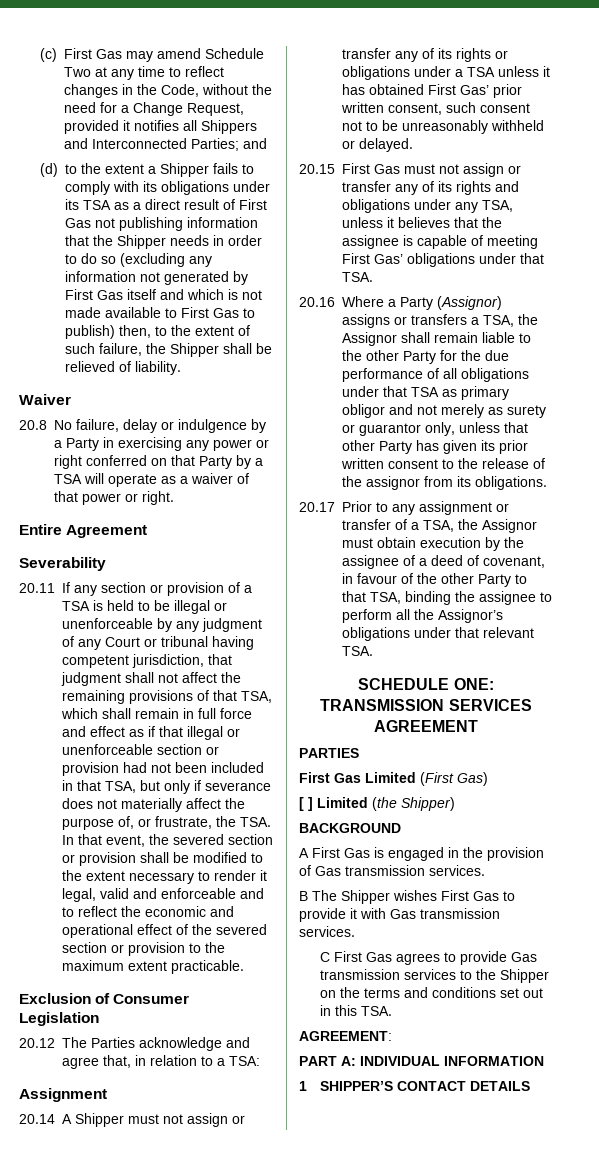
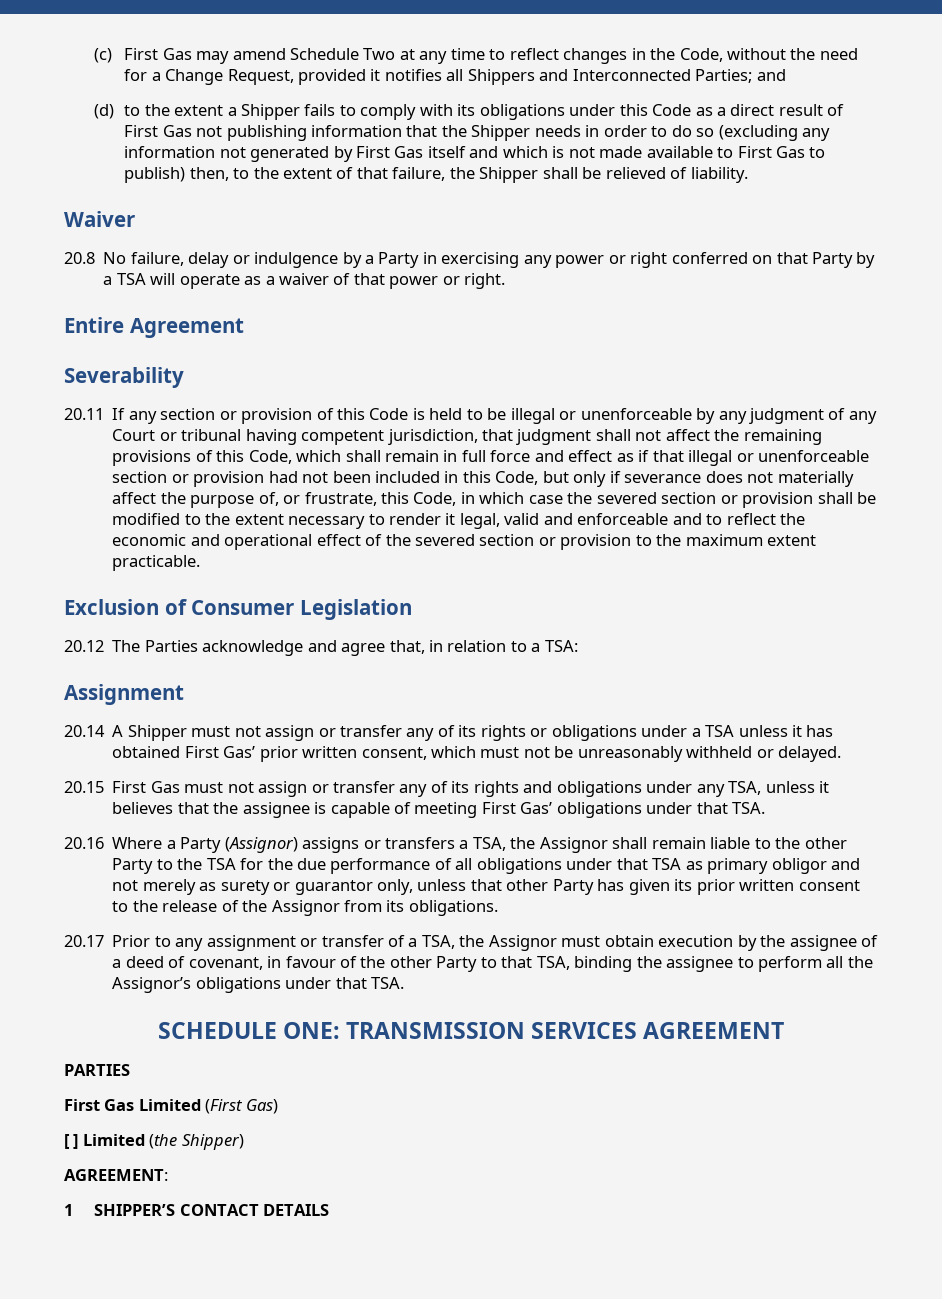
- (d) to the extent a Shipper fails to comply with its obligations under its TSA as a direct result of First Gas not publishing information that the Shipper needs in order to do so (excluding any information not generated by First Gas itself and which is not made available to First Gas to publish) then, to the extent of such failure, the Shipper shall be relieved of liability.
+ (d) to the extent a Shipper fails to comply with its obligations under this Code as a direct result of First Gas not publishing information that the Shipper needs in order to do so (excluding any information not generated by First Gas itself and which is not made available to First Gas to publish) then, to the extent of that failure, the Shipper shall be relieved of liability.
- 20.11 If any section or provision of a TSA is held to be illegal or unenforceable by any judgment of any Court or tribunal having competent jurisdiction, that judgment shall not affect the remaining provisions of that TSA, which shall remain in full force and effect as if that illegal or unenforceable section or provision had not been included in that TSA, but only if severance does not materially affect the purpose of, or frustrate, the TSA. In that event, the severed section or provision shall be modified to the extent necessary to render it legal, valid and enforceable and to reflect the economic and operational effect of the severed section or provision to the maximum extent practicable.
+ 20.11 If any section or provision of this Code is held to be illegal or unenforceable by any judgment of any Court or tribunal having competent jurisdiction, that judgment shall not affect the remaining provisions of this Code, which shall remain in full force and effect as if that illegal or unenforceable section or provision had not been included in this Code, but only if severance does not materially affect the purpose of, or frustrate, this Code, in which case the severed section or provision shall be modified to the extent necessary to render it legal, valid and enforceable and to reflect the economic and operational effect of the severed section or provision to the maximum extent practicable.
- 20.14 A Shipper must not assign or transfer any of its rights or obligations under a TSA unless it has obtained First Gas’ prior written consent, such consent not to be unreasonably withheld or delayed.
+ 20.14 A Shipper must not assign or transfer any of its rights or obligations under a TSA unless it has obtained First Gas’ prior written consent, which must not be unreasonably withheld or delayed.
- 20.16 Where a Party (Assignor) assigns or transfers a TSA, the Assignor shall remain liable to the other Party for the due performance of all obligations under that TSA as primary obligor and not merely as surety or guarantor only, unless that other Party has given its prior written consent to the release of the assignor from its obligations.
+ 20.16 Where a Party (Assignor) assigns or transfers a TSA, the Assignor shall remain liable to the other Party to the TSA for the due performance of all obligations under that TSA as primary obligor and not merely as surety or guarantor only, unless that other Party has given its prior written consent to the release of the Assignor from its obligations.
- 20.17 Prior to any assignment or transfer of a TSA, the Assignor must obtain execution by the assignee of a deed of covenant, in favour of the other Party to that TSA, binding the assignee to perform all the Assignor’s obligations under that relevant TSA.
+ 20.17 Prior to any assignment or transfer of a TSA, the Assignor must obtain execution by the assignee of a deed of covenant, in favour of the other Party to that TSA, binding the assignee to perform all the Assignor’s obligations under that TSA.
- BACKGROUND
- A First Gas is engaged in the provision of Gas transmission services.
- B The Shipper wishes First Gas to provide it with Gas transmission services.
- C First Gas agrees to provide Gas transmission services to the Shipper on the terms and conditions set out in this TSA.
  AGREEMENT:
- PART A: INDIVIDUAL INFORMATION

